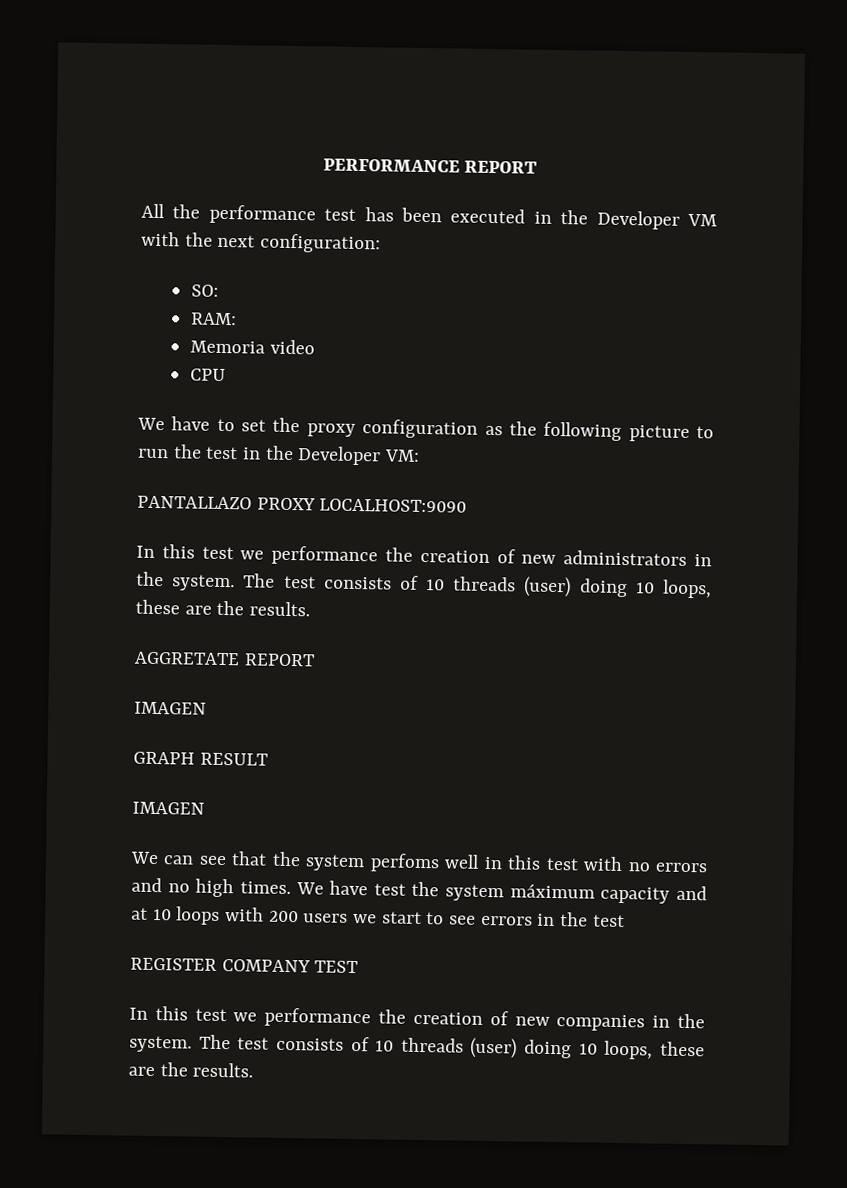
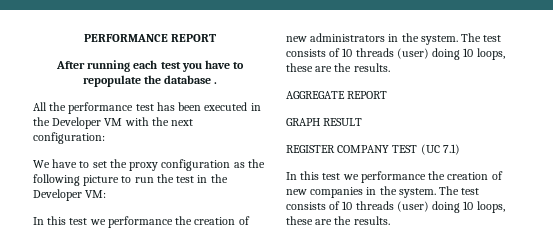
+ After running each test you have to repopulate the database .
- SO:
- RAM:
- Memoria video
- CPU
- PANTALLAZO PROXY LOCALHOST:9090
- AGGRETATE REPORT
- IMAGEN
+ AGGREGATE REPORT
  GRAPH RESULT
- IMAGEN
- We can see that the system perfoms well in this test with no errors and no high times. We have test the system máximum capacity and at 10 loops with 200 users we start to see errors in the test
- REGISTER COMPANY TEST
+ REGISTER COMPANY TEST (UC 7.1)

